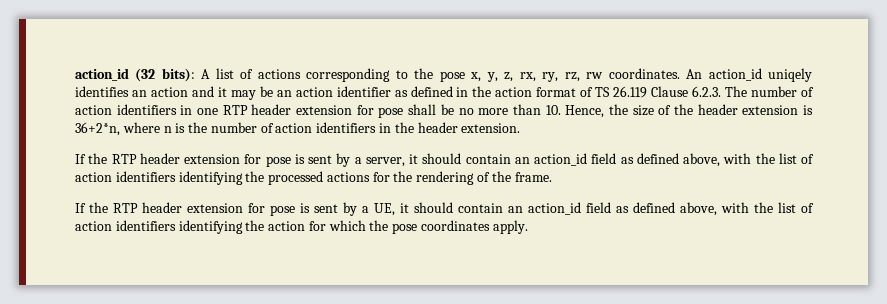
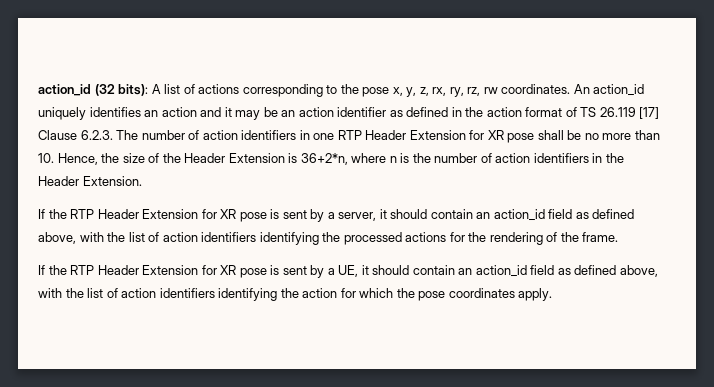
- An action_id uniqely identifies an action and it may be an action identifier as defined in the action format of TS 26.119 Clause 6.2.3. The number of action identifiers in one RTP header extension for pose shall be no more than 10. Hence, the size of the header extension is 36+2*n, where n is the number of action identifiers in the header extension.
- If the RTP header extension for pose is sent by a server, it should contain an action_id field as defined above, with the list of action identifiers identifying the processed actions for the rendering of the frame.
+ An action_id uniquely identifies an action and it may be an action identifier as defined in the action format of TS 26.119 [17] Clause 6.2.3. The number of action identifiers in one RTP Header Extension for XR pose shall be no more than 10. Hence, the size of the Header Extension is 36+2*n, where n is the number of action identifiers in the Header Extension.
+ If the RTP Header Extension for XR pose is sent by a server, it should contain an action_id field as defined above, with the list of action identifiers identifying the processed actions for the rendering of the frame.
- If the RTP header extension for pose is sent by a UE, it should contain an action_id field as defined above, with the list of action identifiers identifying the action for which the pose coordinates apply.
+ If the RTP Header Extension for XR pose is sent by a UE, it should contain an action_id field as defined above, with the list of action identifiers identifying the action for which the pose coordinates apply.

